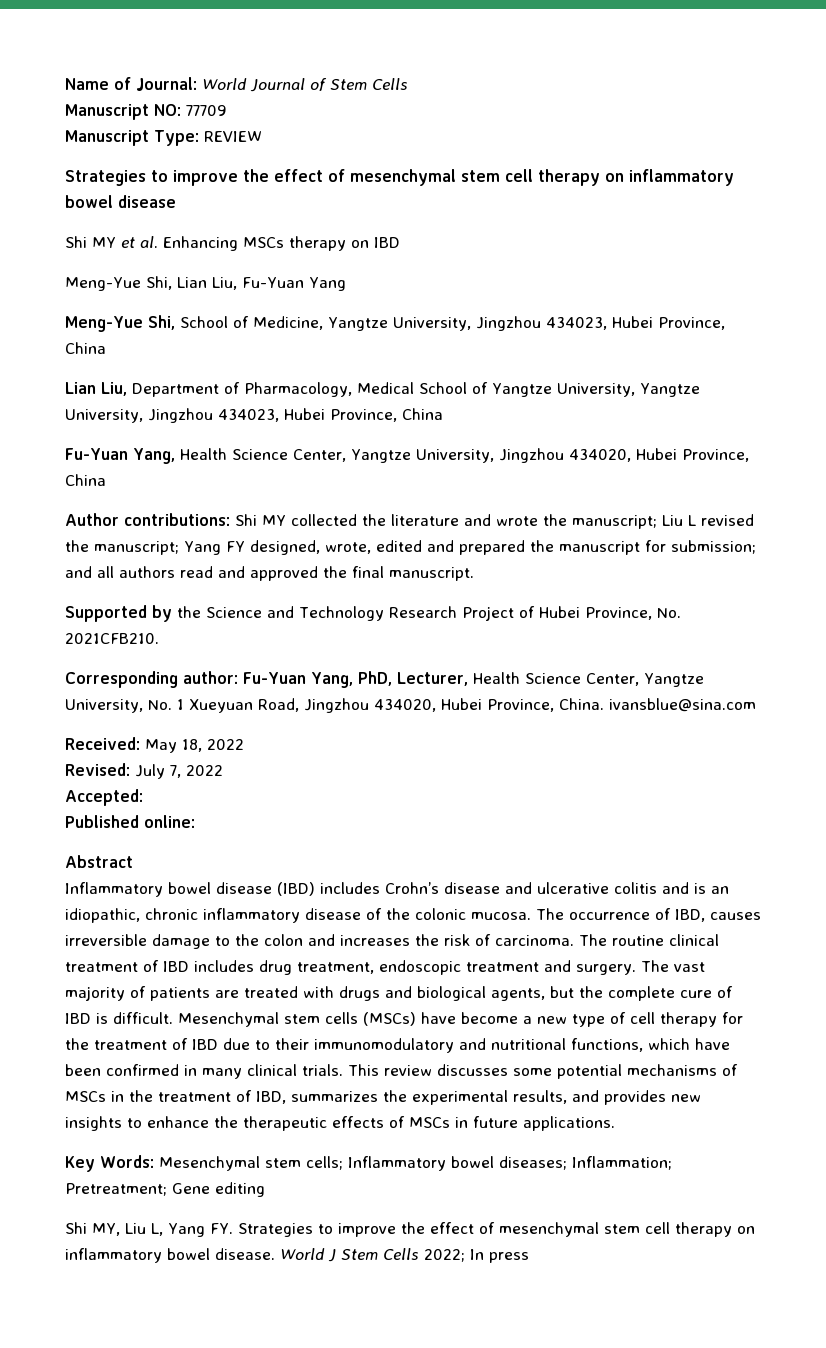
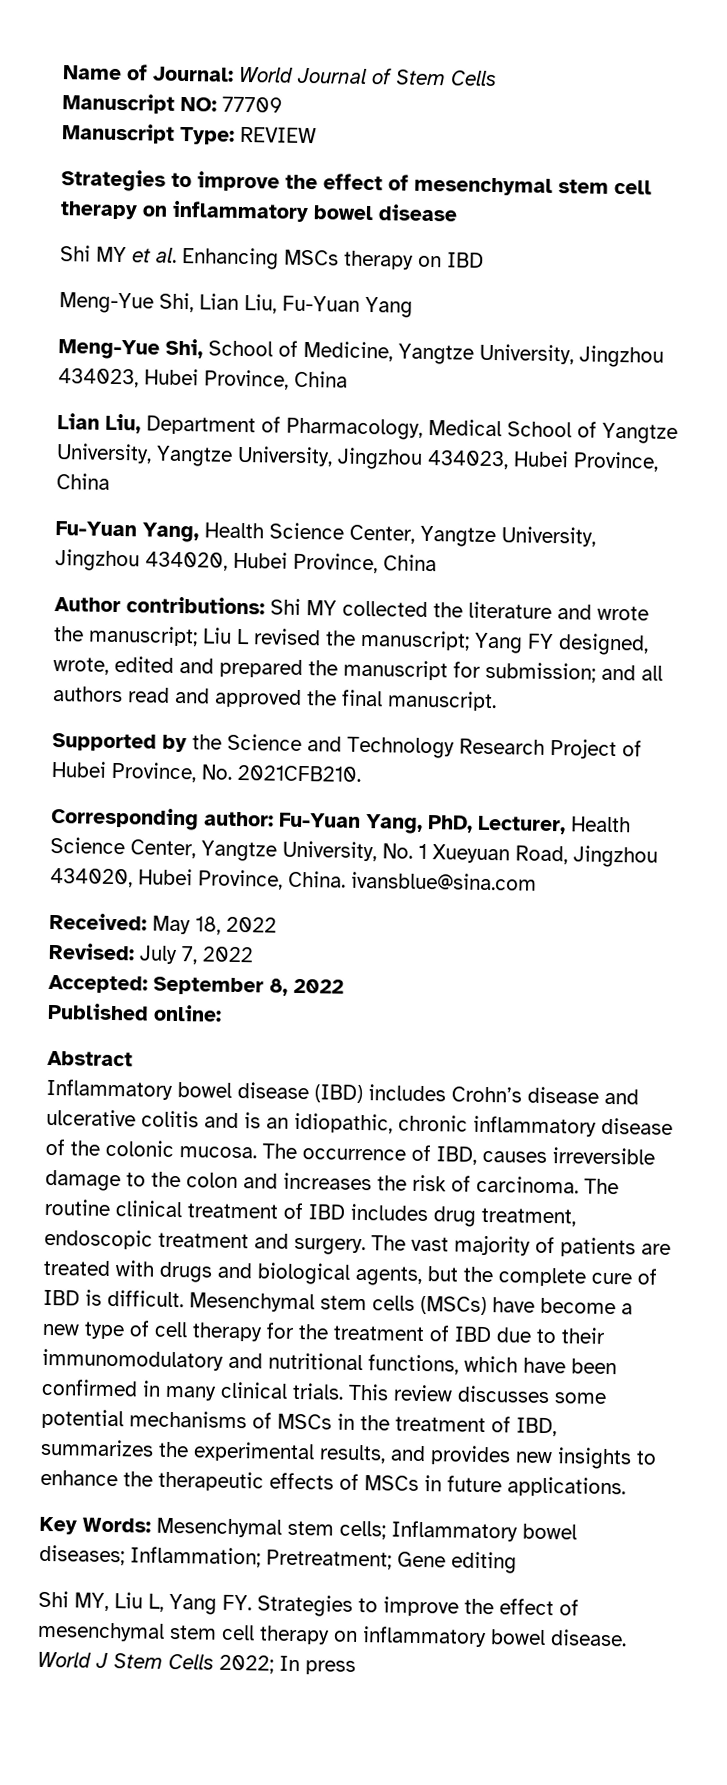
- Accepted:
+ Accepted: September 8, 2022

